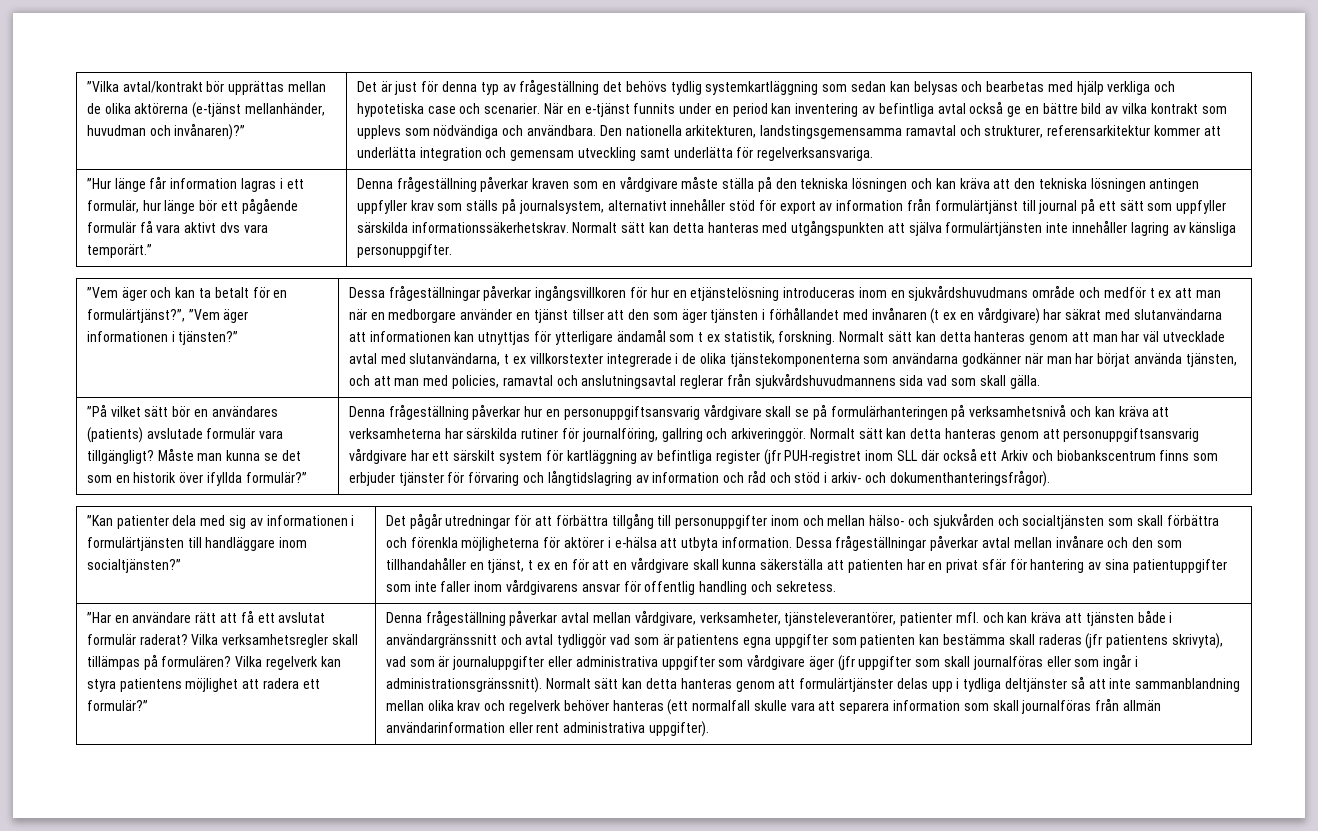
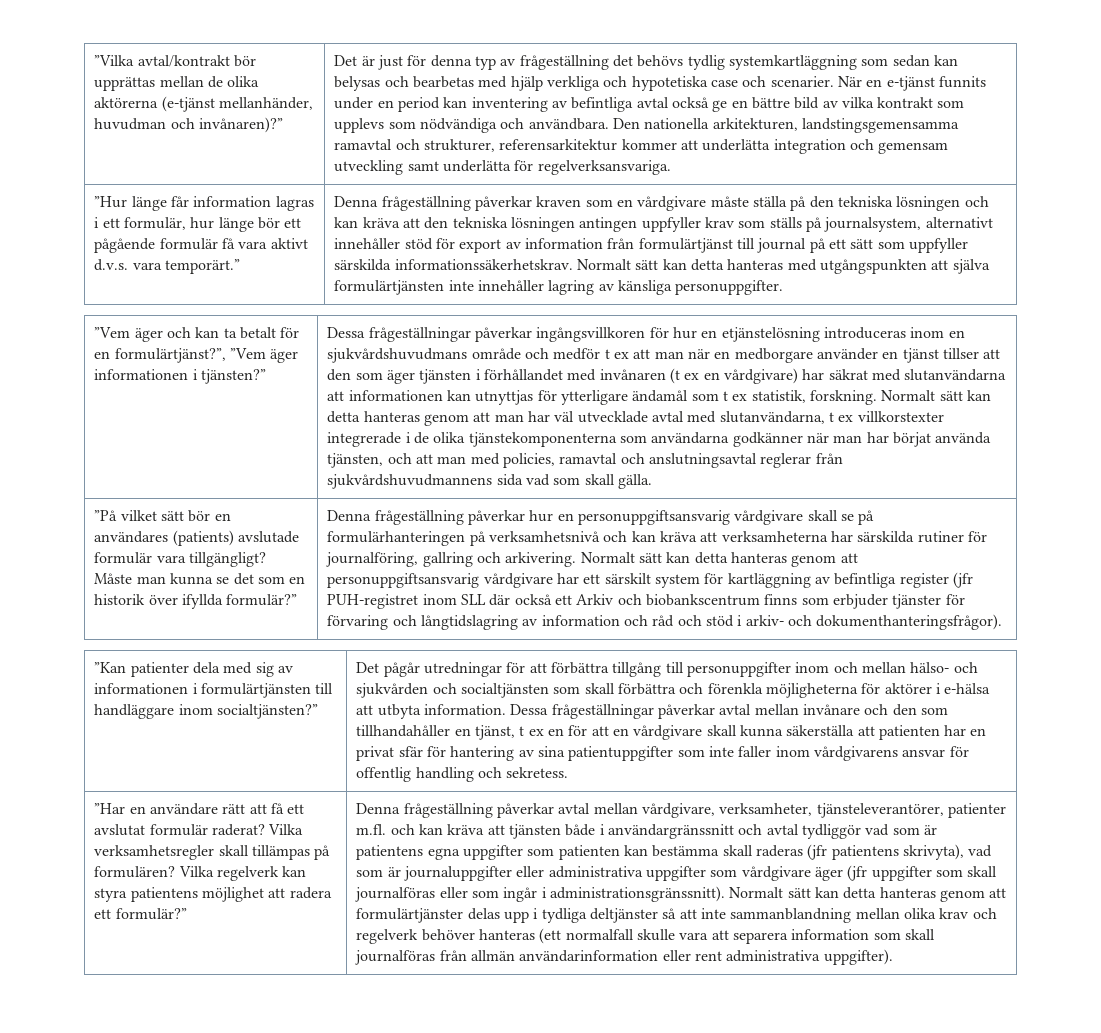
- ”Hur länge får information lagras i ett formulär, hur länge bör ett pågående formulär få vara aktivt dvs vara temporärt.”
+ ”Hur länge får information lagras i ett formulär, hur länge bör ett pågående formulär få vara aktivt d.v.s. vara temporärt.”
- Denna frågeställning påverkar hur en personuppgiftsansvarig vårdgivare skall se på formulärhanteringen på verksamhetsnivå och kan kräva att verksamheterna har särskilda rutiner för journalföring, gallring och arkiveringgör.
+ Denna frågeställning påverkar hur en personuppgiftsansvarig vårdgivare skall se på formulärhanteringen på verksamhetsnivå och kan kräva att verksamheterna har särskilda rutiner för journalföring, gallring och arkivering.
- Denna frågeställning påverkar avtal mellan vårdgivare, verksamheter, tjänsteleverantörer, patienter mfl. och kan kräva att tjänsten både i användargränssnitt och avtal tydliggör vad som är patientens egna uppgifter som patienten kan bestämma skall raderas (jfr patientens skrivyta), vad som är journaluppgifter eller administrativa uppgifter som vårdgivare äger (jfr uppgifter som skall journalföras eller som ingår i administrationsgränssnitt).
+ Denna frågeställning påverkar avtal mellan vårdgivare, verksamheter, tjänsteleverantörer, patienter m.fl. och kan kräva att tjänsten både i användargränssnitt och avtal tydliggör vad som är patientens egna uppgifter som patienten kan bestämma skall raderas (jfr patientens skrivyta), vad som är journaluppgifter eller administrativa uppgifter som vårdgivare äger (jfr uppgifter som skall journalföras eller som ingår i administrationsgränssnitt).

